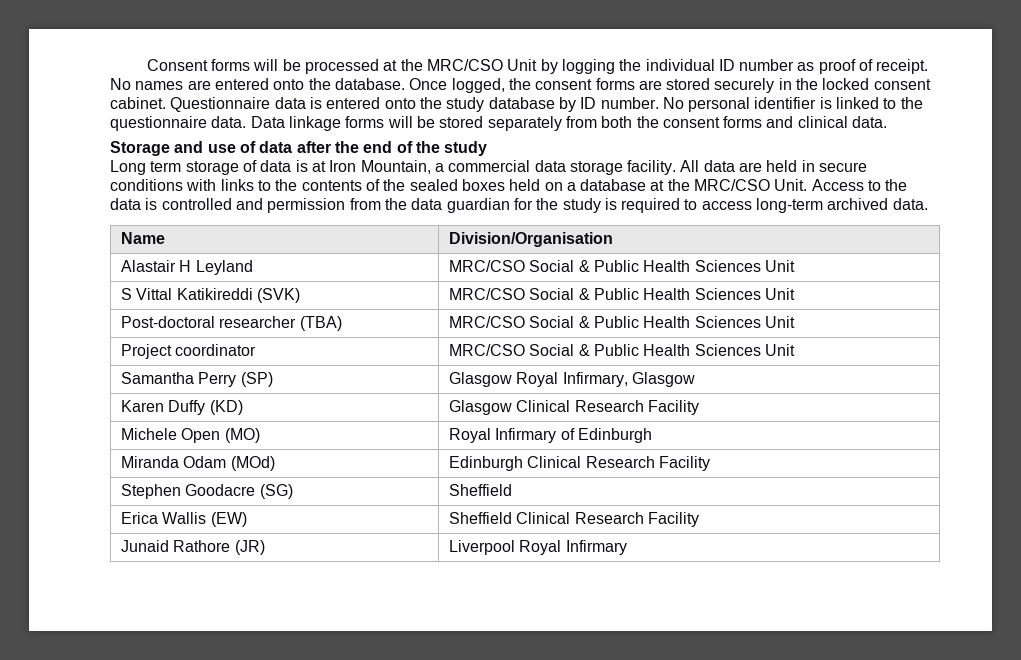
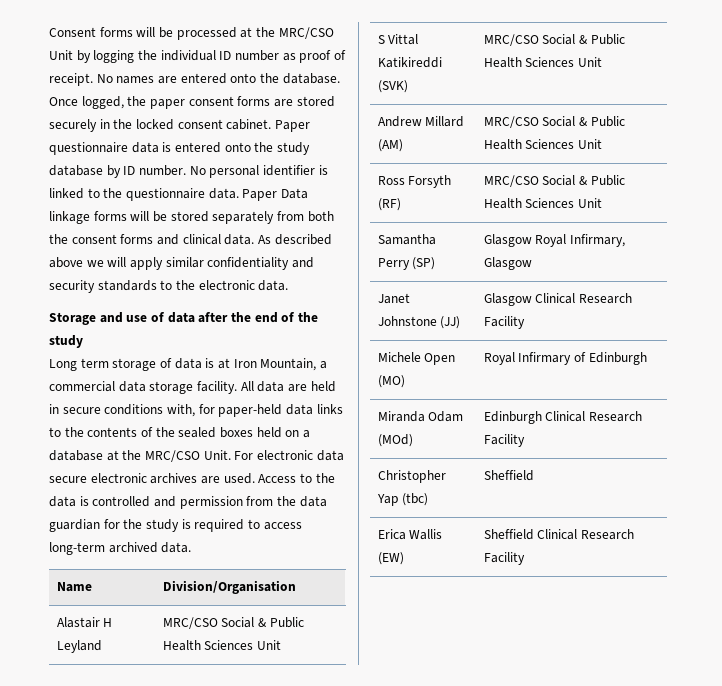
- Once logged, the consent forms are stored securely in the locked consent cabinet.
+ Once logged, the paper consent forms are stored securely in the locked consent cabinet.
- Questionnaire data is entered onto the study database by ID number.
+ Paper questionnaire data is entered onto the study database by ID number.
- Data linkage forms will be stored separately from both the consent forms and clinical data.
+ Paper Data linkage forms will be stored separately from both the consent forms and clinical data. As described above we will apply similar confidentiality and security standards to the electronic data.
- All data are held in secure conditions with links to the contents of the sealed boxes held on a database at the MRC/CSO Unit.
+ All data are held in secure conditions with, for paper-held data links to the contents of the sealed boxes held on a database at the MRC/CSO Unit.
+ For electronic data secure electronic archives are used.
- Post-doctoral researcher (TBA) | MRC/CSO Social & Public Health Sciences Unit
- Project coordinator | MRC/CSO Social & Public Health Sciences Unit
+ Andrew Millard (AM) | MRC/CSO Social & Public Health Sciences Unit
+ Ross Forsyth (RF) | MRC/CSO Social & Public Health Sciences Unit
- Karen Duffy (KD) | Glasgow Clinical Research Facility
+ Janet Johnstone (JJ) | Glasgow Clinical Research Facility
- Stephen Goodacre (SG) | Sheffield
+ Christopher Yap (tbc) | Sheffield
- Junaid Rathore (JR) | Liverpool Royal Infirmary

